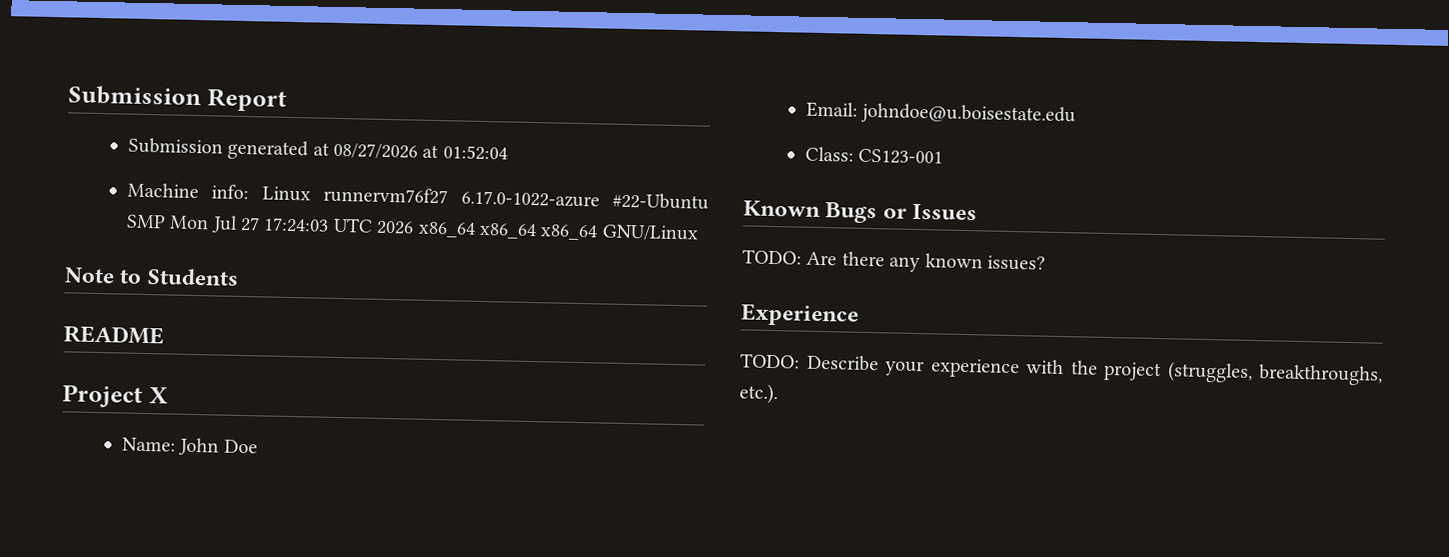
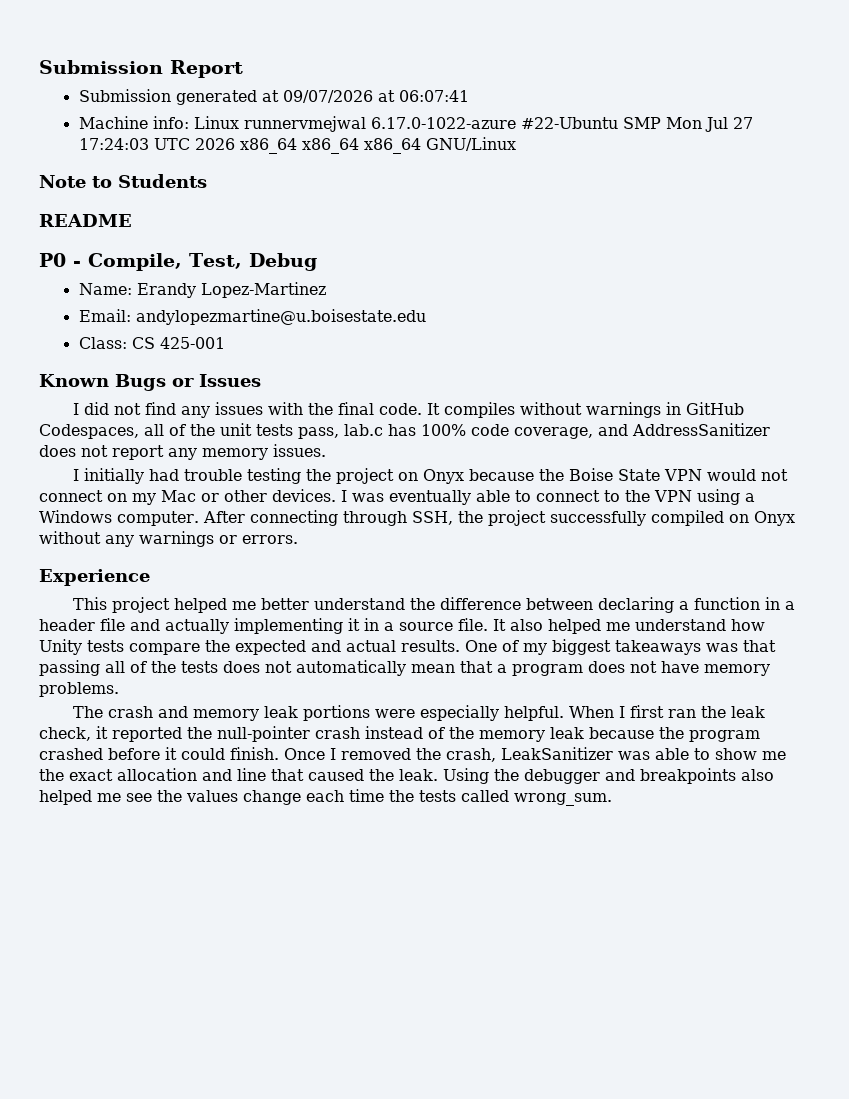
- Submission generated at 08/27/2026 at 01:52:04
+ Submission generated at 09/07/2026 at 06:07:41
- Machine info: Linux runnervm76f27 6.17.0-1022-azure #22-Ubuntu SMP Mon Jul 27 17:24:03 UTC 2026 x86_64 x86_64 x86_64 GNU/Linux
+ Machine info: Linux runnervmejwal 6.17.0-1022-azure #22-Ubuntu SMP Mon Jul 27 17:24:03 UTC 2026 x86_64 x86_64 x86_64 GNU/Linux
- Project X
+ P0 - Compile, Test, Debug
- Name: John Doe
+ Name: Erandy Lopez-Martinez
- Email: johndoe@u.boisestate.edu
+ Email: andylopezmartine@u.boisestate.edu
- Class: CS123-001
+ Class: CS 425-001
- TODO: Are there any known issues?
+ I did not find any issues with the final code. It compiles without warnings in GitHub Codespaces, all of the unit tests pass, lab.c has 100% code coverage, and AddressSanitizer does not report any memory issues.
+ I initially had trouble testing the project on Onyx because the Boise State VPN would not connect on my Mac or other devices. I was eventually able to connect to the VPN using a Windows computer. After connecting through SSH, the project successfully compiled on Onyx without any warnings or errors.
  Experience
- TODO: Describe your experience with the project (struggles, breakthroughs, etc.).
+ This project helped me better understand the difference between declaring a function in a header file and actually implementing it in a source file. It also helped me understand how Unity tests compare the expected and actual results. One of my biggest takeaways was that passing all of the tests does not automatically mean that a program does not have memory problems.
+ The crash and memory leak portions were especially helpful. When I first ran the leak check, it reported the null-pointer crash instead of the memory leak because the program crashed before it could finish. Once I removed the crash, LeakSanitizer was able to show me the exact allocation and line that caused the leak. Using the debugger and breakpoints also helped me see the values change each time the tests called wrong_sum.

